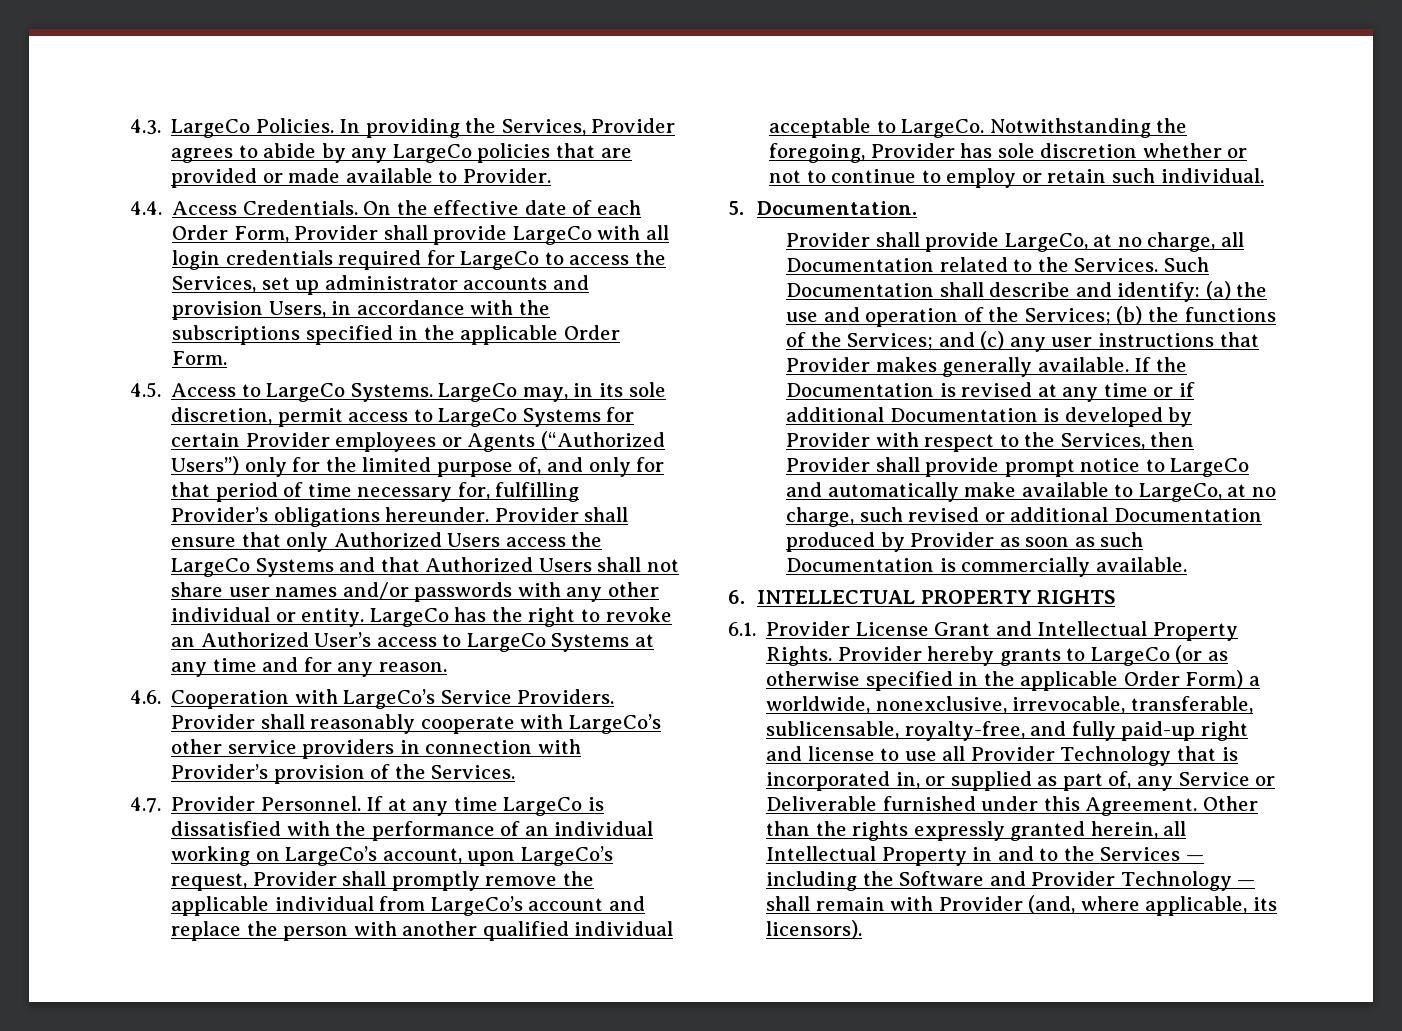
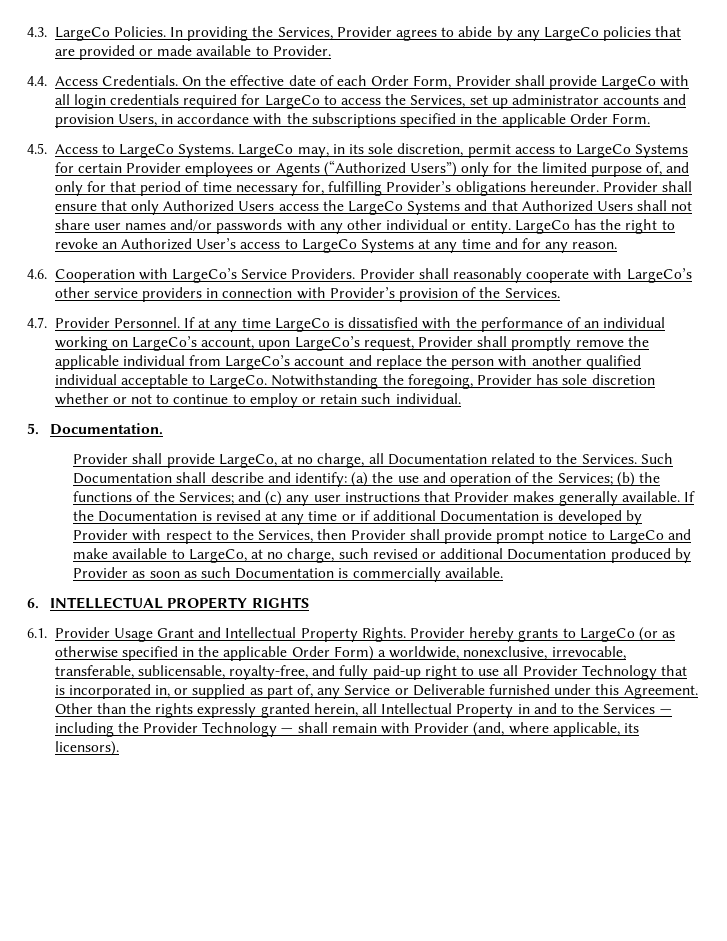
- If the Documentation is revised at any time or if additional Documentation is developed by Provider with respect to the Services, then Provider shall provide prompt notice to LargeCo and automatically make available to LargeCo, at no charge, such revised or additional Documentation produced by Provider as soon as such Documentation is commercially available.
+ If the Documentation is revised at any time or if additional Documentation is developed by Provider with respect to the Services, then Provider shall provide prompt notice to LargeCo and make available to LargeCo, at no charge, such revised or additional Documentation produced by Provider as soon as such Documentation is commercially available.
- 6.1. Provider License Grant and Intellectual Property Rights.
+ 6.1. Provider Usage Grant and Intellectual Property Rights.
- Provider hereby grants to LargeCo (or as otherwise specified in the applicable Order Form) a worldwide, nonexclusive, irrevocable, transferable, sublicensable, royalty-free, and fully paid-up right and license to use all Provider Technology that is incorporated in, or supplied as part of, any Service or Deliverable furnished under this Agreement.
+ Provider hereby grants to LargeCo (or as otherwise specified in the applicable Order Form) a worldwide, nonexclusive, irrevocable, transferable, sublicensable, royalty-free, and fully paid-up right to use all Provider Technology that is incorporated in, or supplied as part of, any Service or Deliverable furnished under this Agreement.
- Other than the rights expressly granted herein, all Intellectual Property in and to the Services — including the Software and Provider Technology — shall remain with Provider (and, where applicable, its licensors).
+ Other than the rights expressly granted herein, all Intellectual Property in and to the Services — including the Provider Technology — shall remain with Provider (and, where applicable, its licensors).

